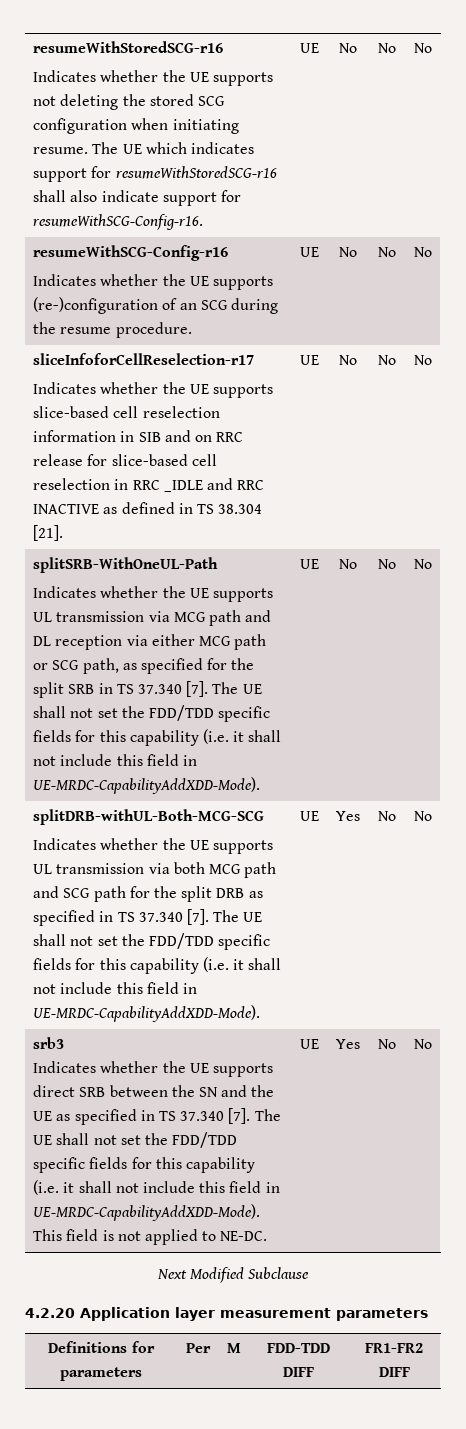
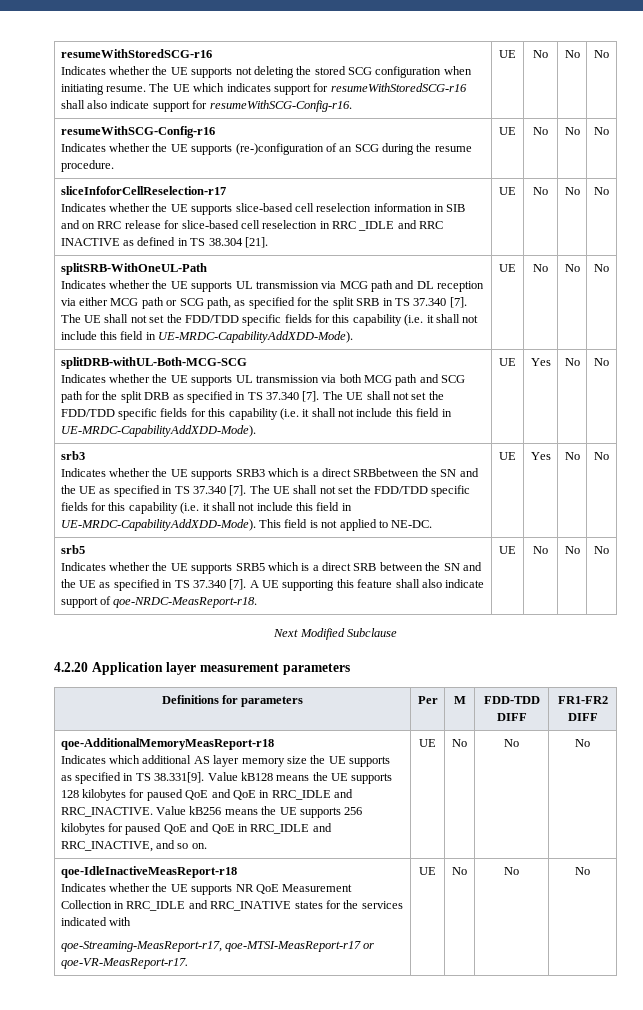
- Indicates whether the UE supports direct SRB between the SN and the UE as specified in TS 37.340 [7].
+ Indicates whether the UE supports SRB3 which is a direct SRBbetween the SN and the UE as specified in TS 37.340 [7].
+ srb5
+ Indicates whether the UE supports SRB5 which is a direct SRB between the SN and the UE as specified in TS 37.340 [7]. A UE supporting this feature shall also indicate support of qoe-NRDC-MeasReport-r18. | UE | No | No | No
+ qoe-AdditionalMemoryMeasReport-r18
+ Indicates which additional AS layer memory size the UE supports as specified in TS 38.331[9]. Value kB128 means the UE supports 128 kilobytes for paused QoE and QoE in RRC_IDLE and RRC_INACTIVE. Value kB256 means the UE supports 256 kilobytes for paused QoE and QoE in RRC_IDLE and RRC_INACTIVE, and so on. | UE | No | No | No
+ qoe-IdleInactiveMeasReport-r18
+ Indicates whether the UE supports NR QoE Measurement Collection in RRC_IDLE and RRC_INATIVE states for the services indicated with
+ qoe-Streaming-MeasReport-r17, qoe-MTSI-MeasReport-r17 or qoe-VR-MeasReport-r17. | UE | No | No | No

